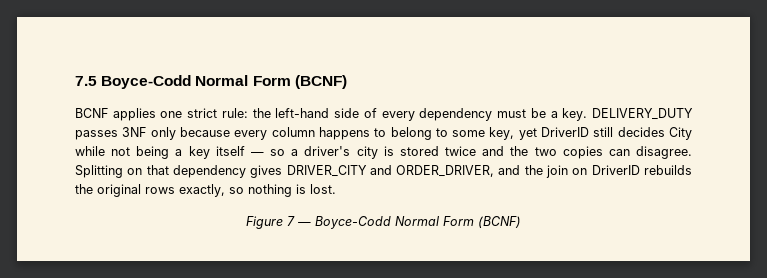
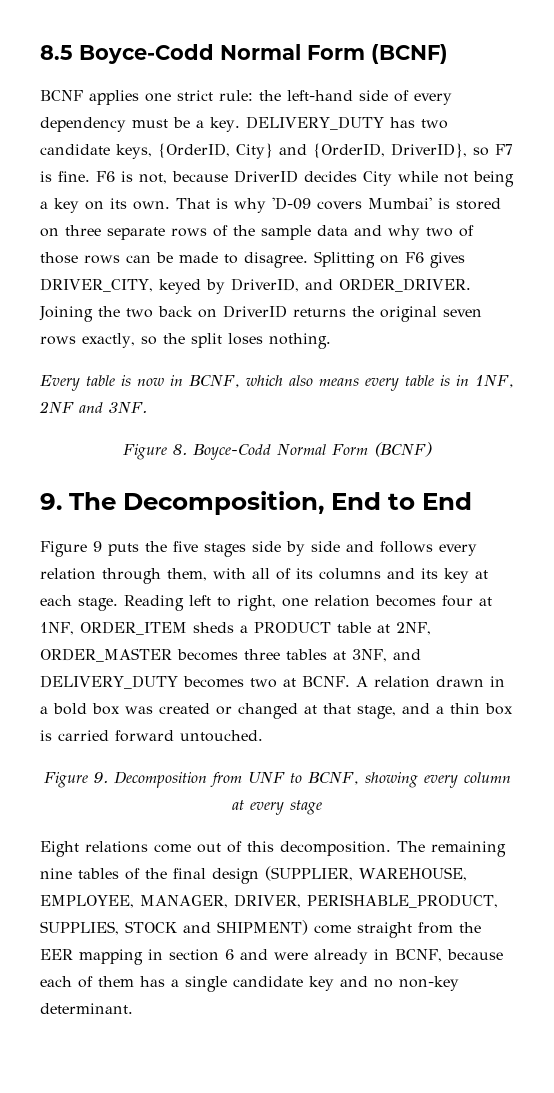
- 7.5 Boyce-Codd Normal Form (BCNF)
+ 8.5 Boyce-Codd Normal Form (BCNF)
- DELIVERY_DUTY passes 3NF only because every column happens to belong to some key, yet DriverID still decides City while not being a key itself — so a driver's city is stored twice and the two copies can disagree. Splitting on that dependency gives DRIVER_CITY and ORDER_DRIVER, and the join on DriverID rebuilds the original rows exactly, so nothing is lost.
- Figure 7 — Boyce-Codd Normal Form (BCNF)
+ DELIVERY_DUTY has two candidate keys, {OrderID, City} and {OrderID, DriverID}, so F7 is fine. F6 is not, because DriverID decides City while not being a key on its own. That is why 'D-09 covers Mumbai' is stored on three separate rows of the sample data and why two of those rows can be made to disagree. Splitting on F6 gives DRIVER_CITY, keyed by DriverID, and ORDER_DRIVER. Joining the two back on DriverID returns the original seven rows exactly, so the split loses nothing.
+ Every table is now in BCNF, which also means every table is in 1NF, 2NF and 3NF.
+ Figure 8. Boyce-Codd Normal Form (BCNF)
+ 9. The Decomposition, End to End
+ Figure 9 puts the five stages side by side and follows every relation through them, with all of its columns and its key at each stage. Reading left to right, one relation becomes four at 1NF, ORDER_ITEM sheds a PRODUCT table at 2NF, ORDER_MASTER becomes three tables at 3NF, and DELIVERY_DUTY becomes two at BCNF. A relation drawn in a bold box was created or changed at that stage, and a thin box is carried forward untouched.
+ Figure 9. Decomposition from UNF to BCNF, showing every column at every stage
+ Eight relations come out of this decomposition. The remaining nine tables of the final design (SUPPLIER, WAREHOUSE, EMPLOYEE, MANAGER, DRIVER, PERISHABLE_PRODUCT, SUPPLIES, STOCK and SHIPMENT) come straight from the EER mapping in section 6 and were already in BCNF, because each of them has a single candidate key and no non-key determinant.

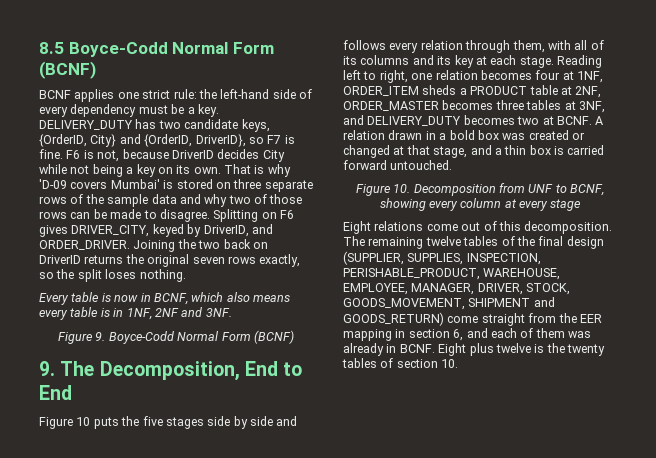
- Figure 8. Boyce-Codd Normal Form (BCNF)
+ Figure 9. Boyce-Codd Normal Form (BCNF)
- Figure 9 puts the five stages side by side and follows every relation through them, with all of its columns and its key at each stage.
+ Figure 10 puts the five stages side by side and follows every relation through them, with all of its columns and its key at each stage.
- Figure 9. Decomposition from UNF to BCNF, showing every column at every stage
+ Figure 10. Decomposition from UNF to BCNF, showing every column at every stage
- The remaining nine tables of the final design (SUPPLIER, WAREHOUSE, EMPLOYEE, MANAGER, DRIVER, PERISHABLE_PRODUCT, SUPPLIES, STOCK and SHIPMENT) come straight from the EER mapping in section 6 and were already in BCNF, because each of them has a single candidate key and no non-key determinant.
+ The remaining twelve tables of the final design (SUPPLIER, SUPPLIES, INSPECTION, PERISHABLE_PRODUCT, WAREHOUSE, EMPLOYEE, MANAGER, DRIVER, STOCK, GOODS_MOVEMENT, SHIPMENT and GOODS_RETURN) come straight from the EER mapping in section 6, and each of them was already in BCNF. Eight plus twelve is the twenty tables of section 10.

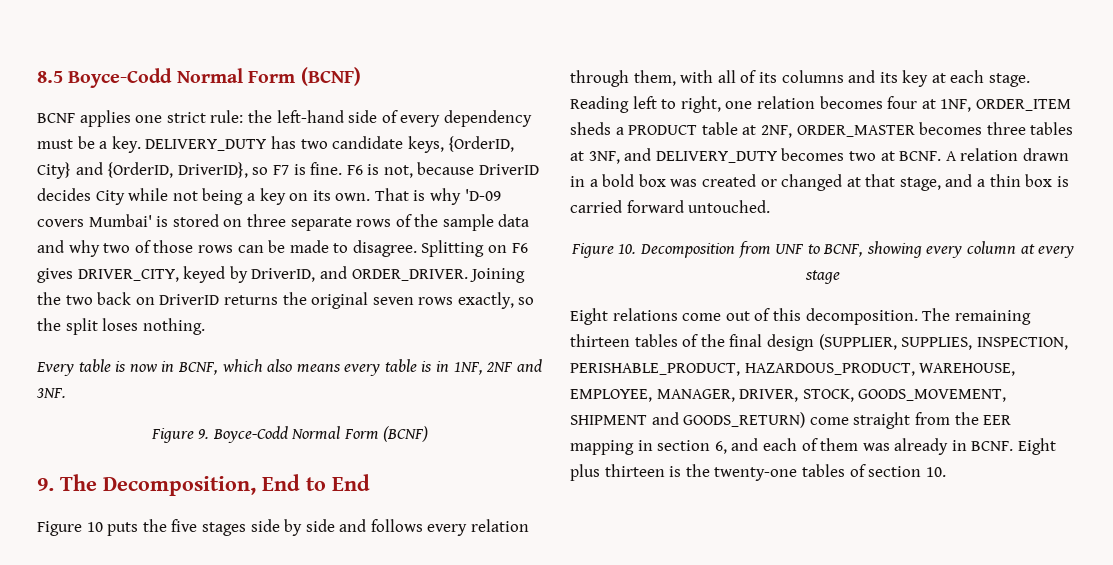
- The remaining twelve tables of the final design (SUPPLIER, SUPPLIES, INSPECTION, PERISHABLE_PRODUCT, WAREHOUSE, EMPLOYEE, MANAGER, DRIVER, STOCK, GOODS_MOVEMENT, SHIPMENT and GOODS_RETURN) come straight from the EER mapping in section 6, and each of them was already in BCNF.
+ The remaining thirteen tables of the final design (SUPPLIER, SUPPLIES, INSPECTION, PERISHABLE_PRODUCT, HAZARDOUS_PRODUCT, WAREHOUSE, EMPLOYEE, MANAGER, DRIVER, STOCK, GOODS_MOVEMENT, SHIPMENT and GOODS_RETURN) come straight from the EER mapping in section 6, and each of them was already in BCNF.
- Eight plus twelve is the twenty tables of section 10.
+ Eight plus thirteen is the twenty-one tables of section 10.

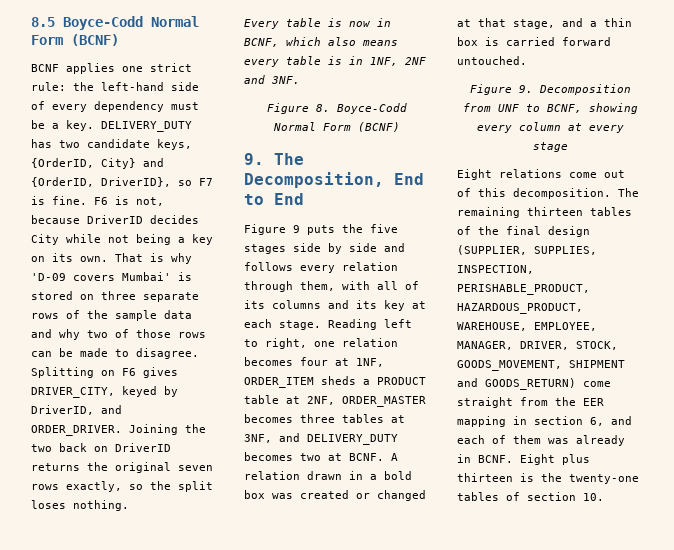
- Figure 9. Boyce-Codd Normal Form (BCNF)
+ Figure 8. Boyce-Codd Normal Form (BCNF)
- Figure 10 puts the five stages side by side and follows every relation through them, with all of its columns and its key at each stage.
+ Figure 9 puts the five stages side by side and follows every relation through them, with all of its columns and its key at each stage.
- Figure 10. Decomposition from UNF to BCNF, showing every column at every stage
+ Figure 9. Decomposition from UNF to BCNF, showing every column at every stage

